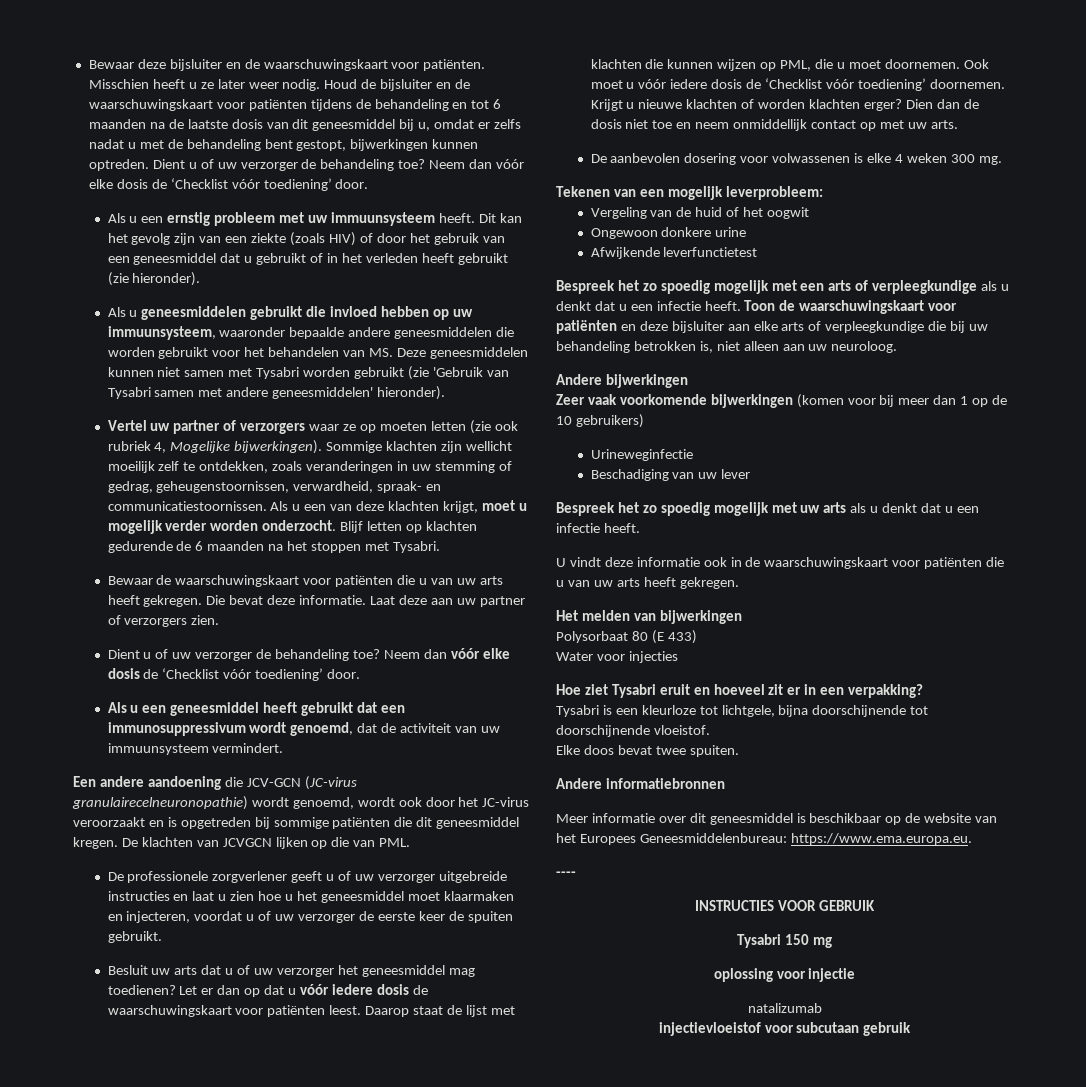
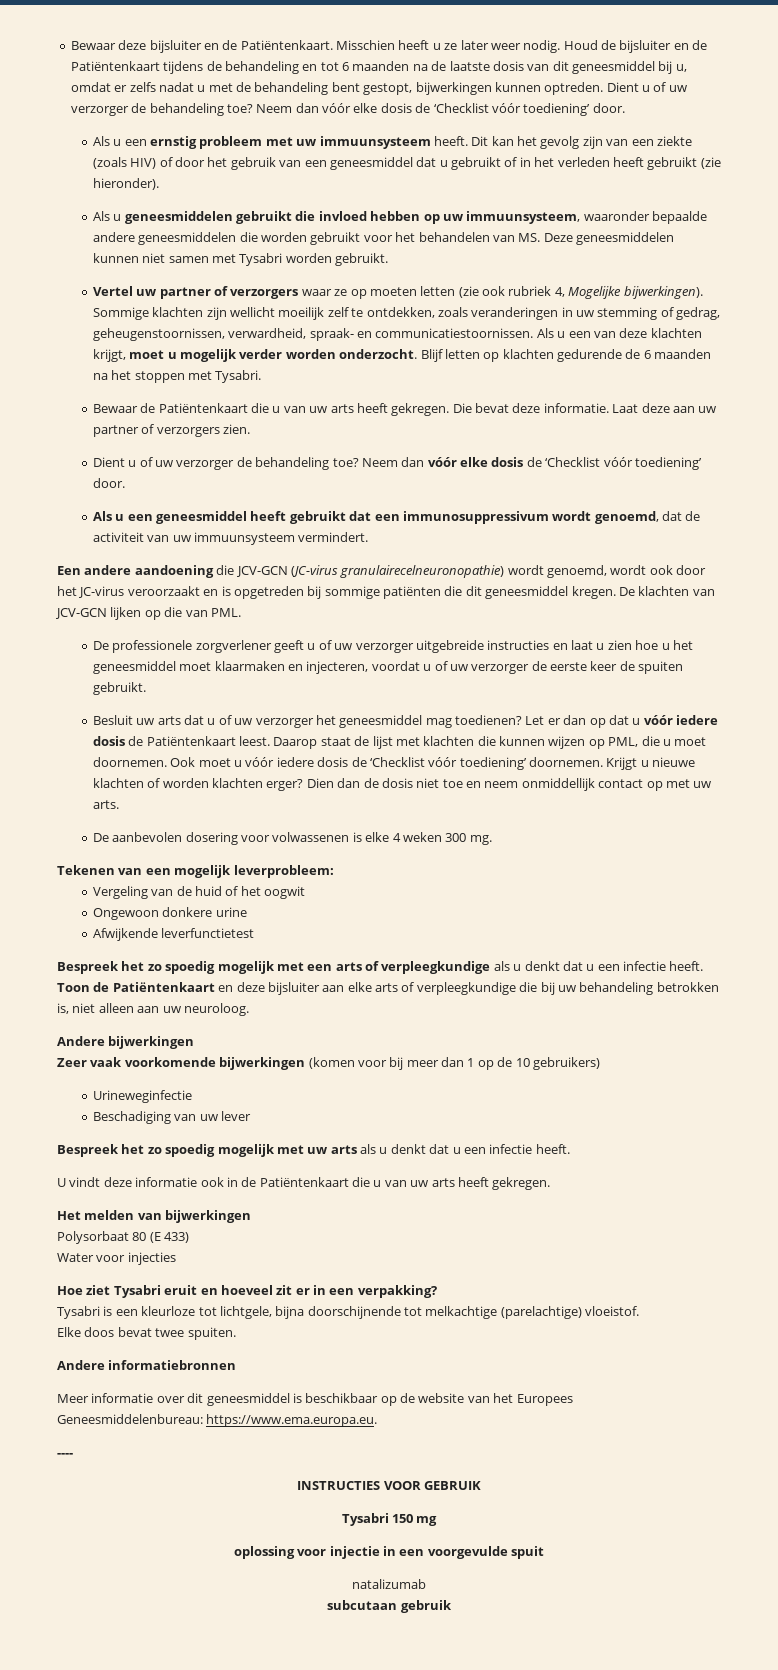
- Bewaar deze bijsluiter en de waarschuwingskaart voor patiënten.
+ Bewaar deze bijsluiter en de Patiëntenkaart.
- Houd de bijsluiter en de waarschuwingskaart voor patiënten tijdens de behandeling en tot 6 maanden na de laatste dosis van dit geneesmiddel bij u, omdat er zelfs nadat u met de behandeling bent gestopt, bijwerkingen kunnen optreden.
+ Houd de bijsluiter en de Patiëntenkaart tijdens de behandeling en tot 6 maanden na de laatste dosis van dit geneesmiddel bij u, omdat er zelfs nadat u met de behandeling bent gestopt, bijwerkingen kunnen optreden.
- Als u geneesmiddelen gebruikt die invloed hebben op uw immuunsysteem, waaronder bepaalde andere geneesmiddelen die worden gebruikt voor het behandelen van MS. Deze geneesmiddelen kunnen niet samen met Tysabri worden gebruikt (zie 'Gebruik van Tysabri samen met andere geneesmiddelen' hieronder).
+ Als u geneesmiddelen gebruikt die invloed hebben op uw immuunsysteem, waaronder bepaalde andere geneesmiddelen die worden gebruikt voor het behandelen van MS. Deze geneesmiddelen kunnen niet samen met Tysabri worden gebruikt.
- Bewaar de waarschuwingskaart voor patiënten die u van uw arts heeft gekregen.
+ Bewaar de Patiëntenkaart die u van uw arts heeft gekregen.
- De klachten van JCVGCN lijken op die van PML.
+ De klachten van JCV-GCN lijken op die van PML.
- Let er dan op dat u vóór iedere dosis de waarschuwingskaart voor patiënten leest.
+ Let er dan op dat u vóór iedere dosis de Patiëntenkaart leest.
- Toon de waarschuwingskaart voor patiënten en deze bijsluiter aan elke arts of verpleegkundige die bij uw behandeling betrokken is, niet alleen aan uw neuroloog.
+ Toon de Patiëntenkaart en deze bijsluiter aan elke arts of verpleegkundige die bij uw behandeling betrokken is, niet alleen aan uw neuroloog.
- U vindt deze informatie ook in de waarschuwingskaart voor patiënten die u van uw arts heeft gekregen.
+ U vindt deze informatie ook in de Patiëntenkaart die u van uw arts heeft gekregen.
- Tysabri is een kleurloze tot lichtgele, bijna doorschijnende tot doorschijnende vloeistof.
+ Tysabri is een kleurloze tot lichtgele, bijna doorschijnende tot melkachtige (parelachtige) vloeistof.
- oplossing voor injectie
+ oplossing voor injectie in een voorgevulde spuit
- injectievloeistof voor subcutaan gebruik
+ subcutaan gebruik

